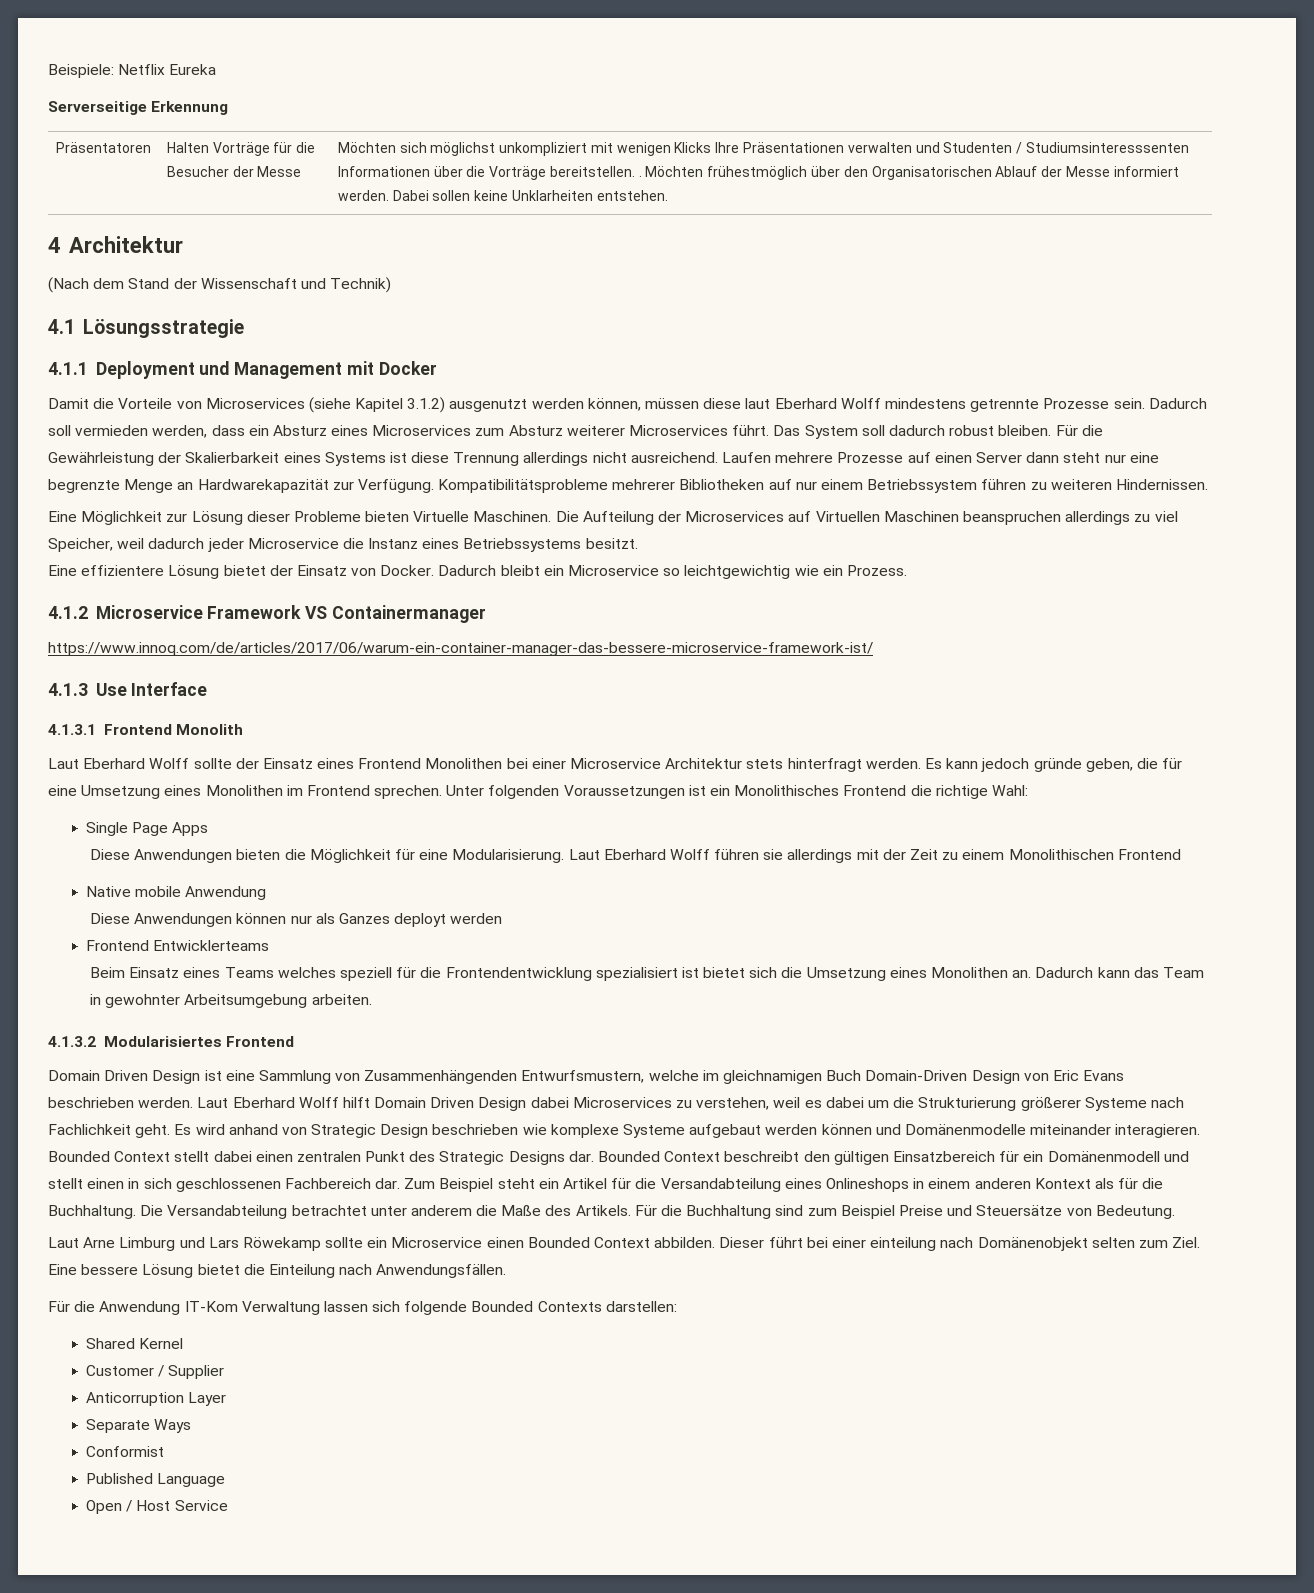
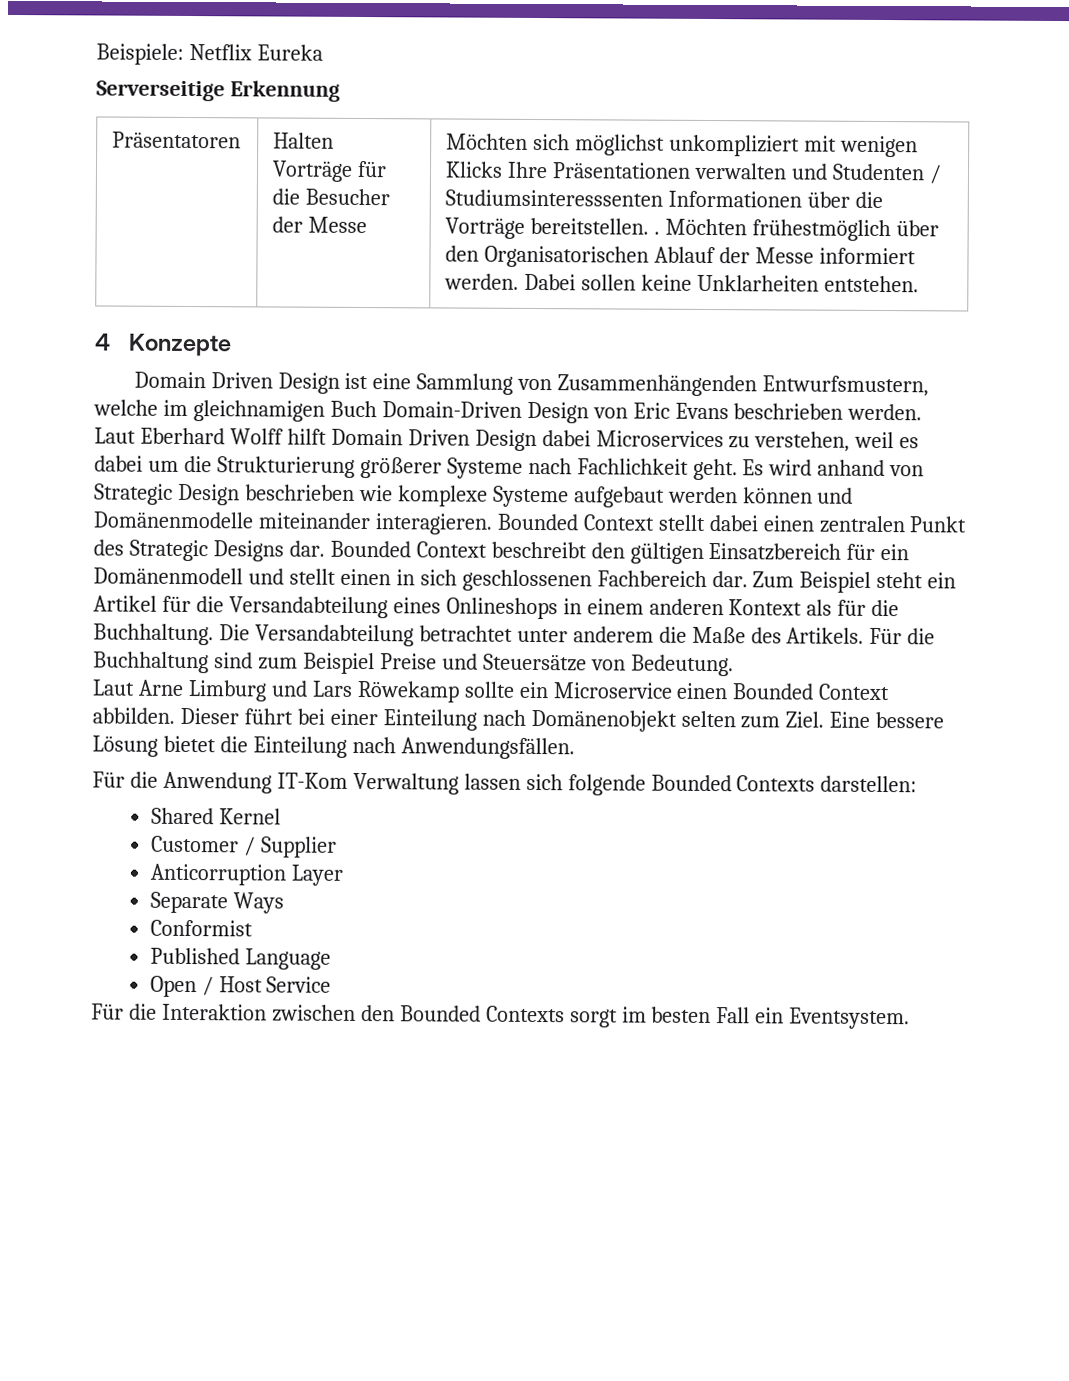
- 4 Architektur
- (Nach dem Stand der Wissenschaft und Technik)
- 4.1 Lösungsstrategie
- 4.1.1 Deployment und Management mit Docker
- Damit die Vorteile von Microservices (siehe Kapitel 3.1.2) ausgenutzt werden können, müssen diese laut Eberhard Wolff mindestens getrennte Prozesse sein. Dadurch soll vermieden werden, dass ein Absturz eines Microservices zum Absturz weiterer Microservices führt. Das System soll dadurch robust bleiben. Für die Gewährleistung der Skalierbarkeit eines Systems ist diese Trennung allerdings nicht ausreichend. Laufen mehrere Prozesse auf einen Server dann steht nur eine begrenzte Menge an Hardwarekapazität zur Verfügung. Kompatibilitätsprobleme mehrerer Bibliotheken auf nur einem Betriebssystem führen zu weiteren Hindernissen.
- Eine Möglichkeit zur Lösung dieser Probleme bieten Virtuelle Maschinen. Die Aufteilung der Microservices auf Virtuellen Maschinen beanspruchen allerdings zu viel Speicher, weil dadurch jeder Microservice die Instanz eines Betriebssystems besitzt.
- Eine effizientere Lösung bietet der Einsatz von Docker. Dadurch bleibt ein Microservice so leichtgewichtig wie ein Prozess.
- 4.1.2 Microservice Framework VS Containermanager
- https://www.innoq.com/de/articles/2017/06/warum-ein-container-manager-das-bessere-microservice-framework-ist/
- 4.1.3 Use Interface
- 4.1.3.1 Frontend Monolith
- Laut Eberhard Wolff sollte der Einsatz eines Frontend Monolithen bei einer Microservice Architektur stets hinterfragt werden. Es kann jedoch gründe geben, die für eine Umsetzung eines Monolithen im Frontend sprechen. Unter folgenden Voraussetzungen ist ein Monolithisches Frontend die richtige Wahl:
- Single Page Apps
- Diese Anwendungen bieten die Möglichkeit für eine Modularisierung. Laut Eberhard Wolff führen sie allerdings mit der Zeit zu einem Monolithischen Frontend
- Native mobile Anwendung
- Diese Anwendungen können nur als Ganzes deployt werden
- Frontend Entwicklerteams
- Beim Einsatz eines Teams welches speziell für die Frontendentwicklung spezialisiert ist bietet sich die Umsetzung eines Monolithen an. Dadurch kann das Team in gewohnter Arbeitsumgebung arbeiten.
- 4.1.3.2 Modularisiertes Frontend
+ 4 Konzepte
- Dieser führt bei einer einteilung nach Domänenobjekt selten zum Ziel.
+ Dieser führt bei einer Einteilung nach Domänenobjekt selten zum Ziel.
+ Für die Interaktion zwischen den Bounded Contexts sorgt im besten Fall ein Eventsystem.

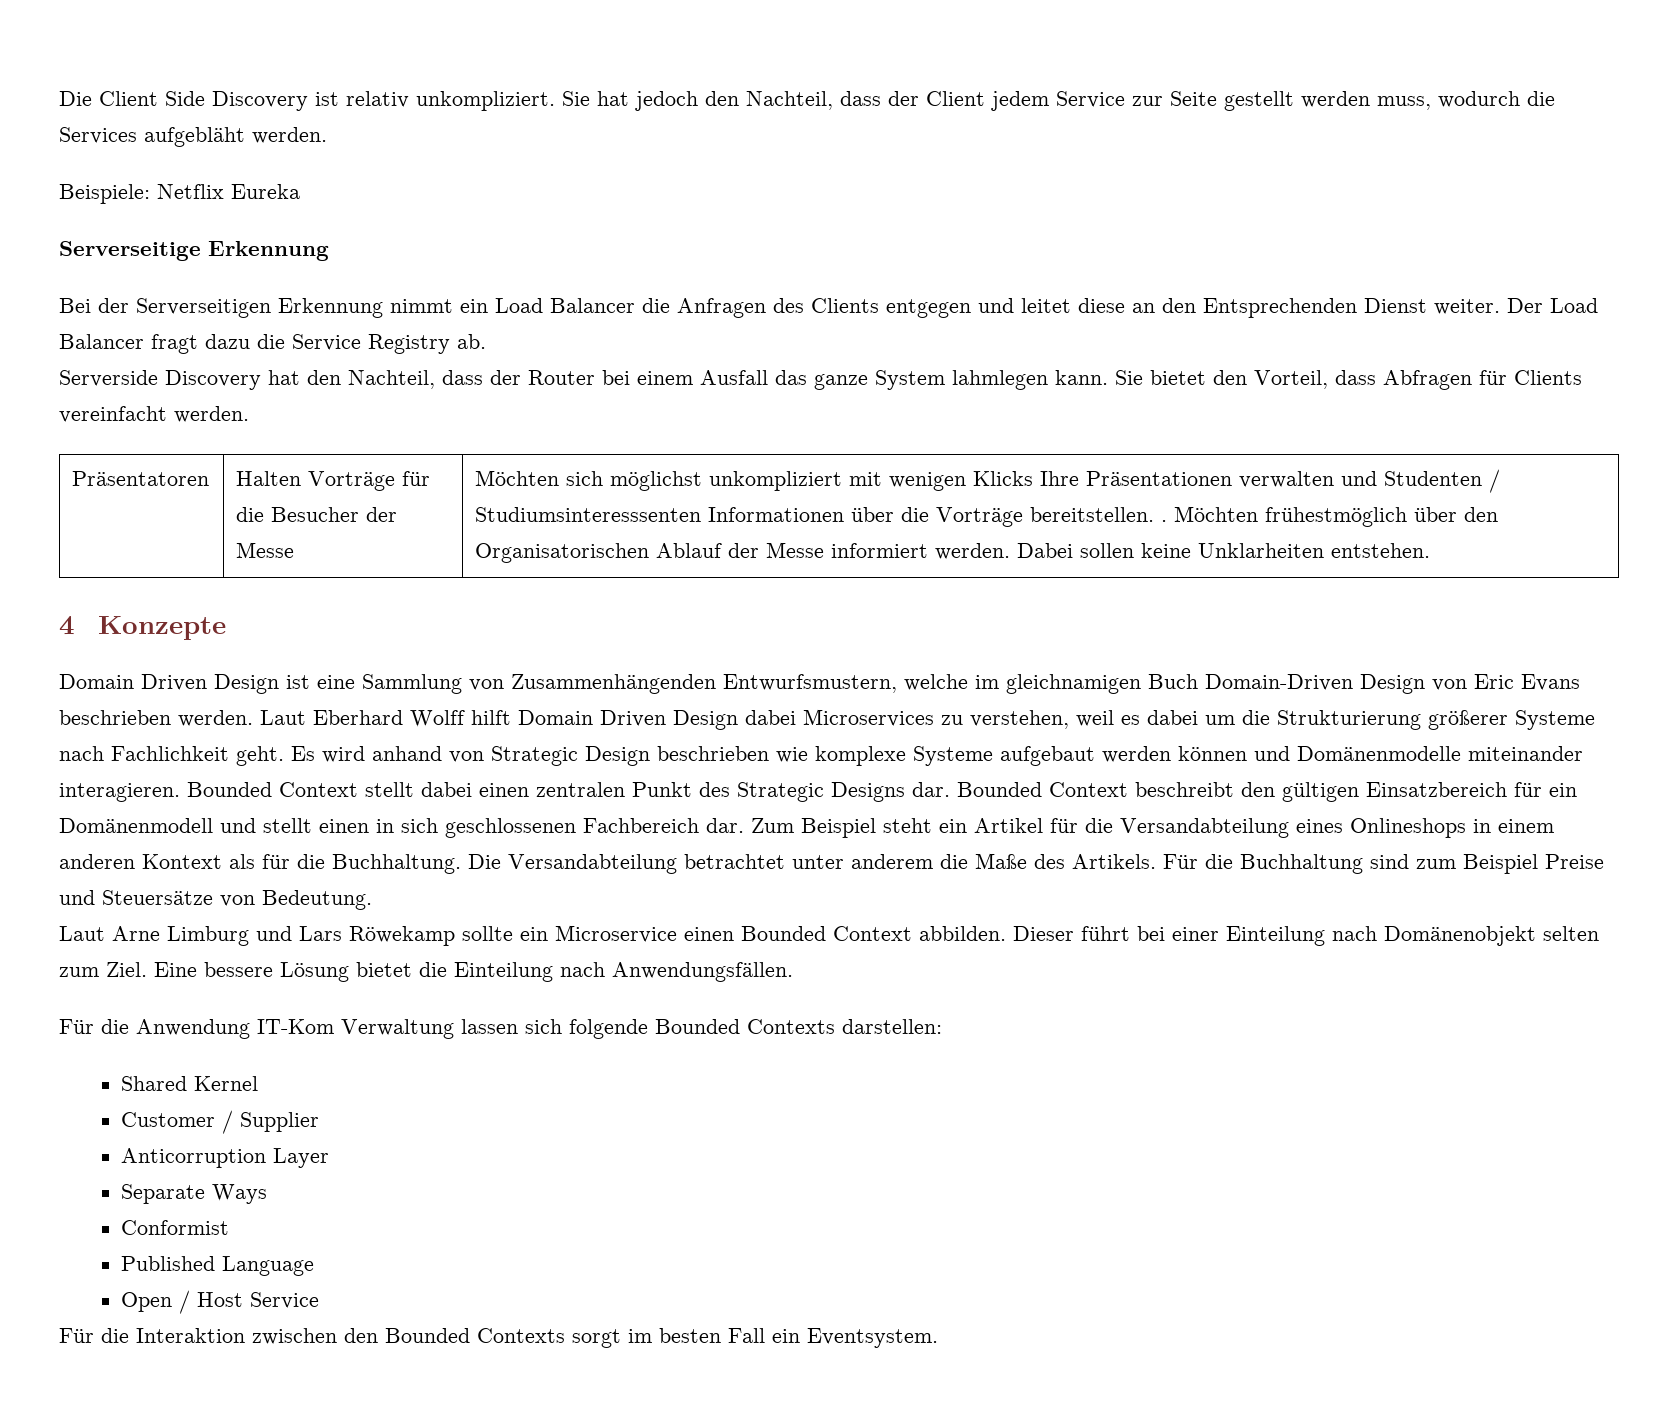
+ Die Client Side Discovery ist relativ unkompliziert. Sie hat jedoch den Nachteil, dass der Client jedem Service zur Seite gestellt werden muss, wodurch die Services aufgebläht werden.
+ Bei der Serverseitigen Erkennung nimmt ein Load Balancer die Anfragen des Clients entgegen und leitet diese an den Entsprechenden Dienst weiter. Der Load Balancer fragt dazu die Service Registry ab.
+ Serverside Discovery hat den Nachteil, dass der Router bei einem Ausfall das ganze System lahmlegen kann. Sie bietet den Vorteil, dass Abfragen für Clients vereinfacht werden.

